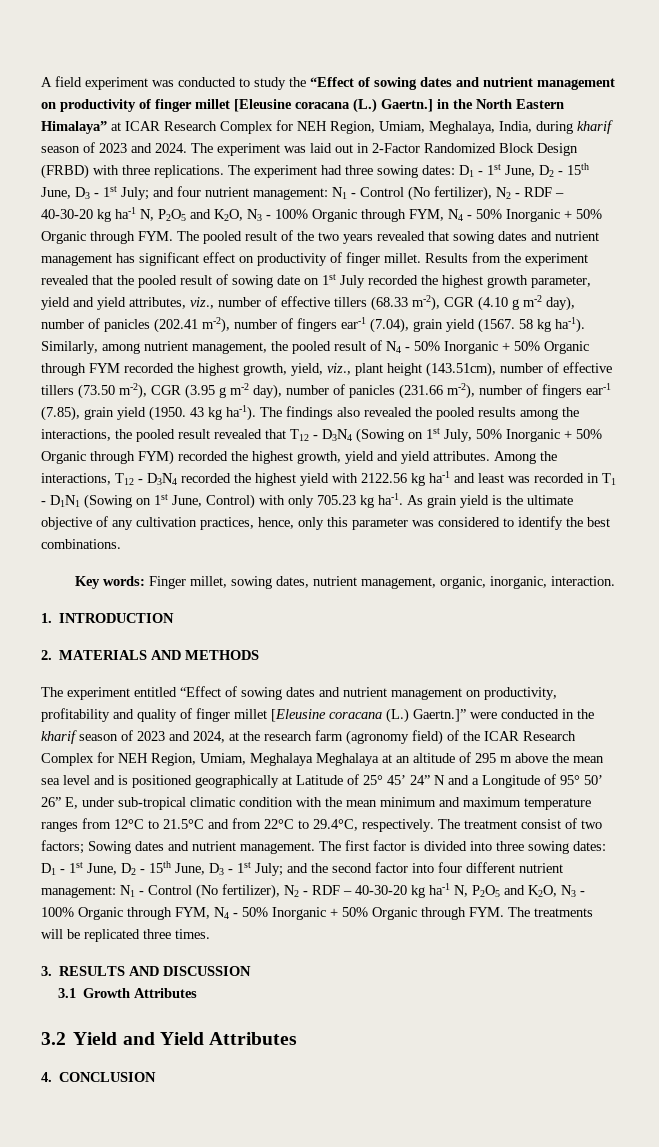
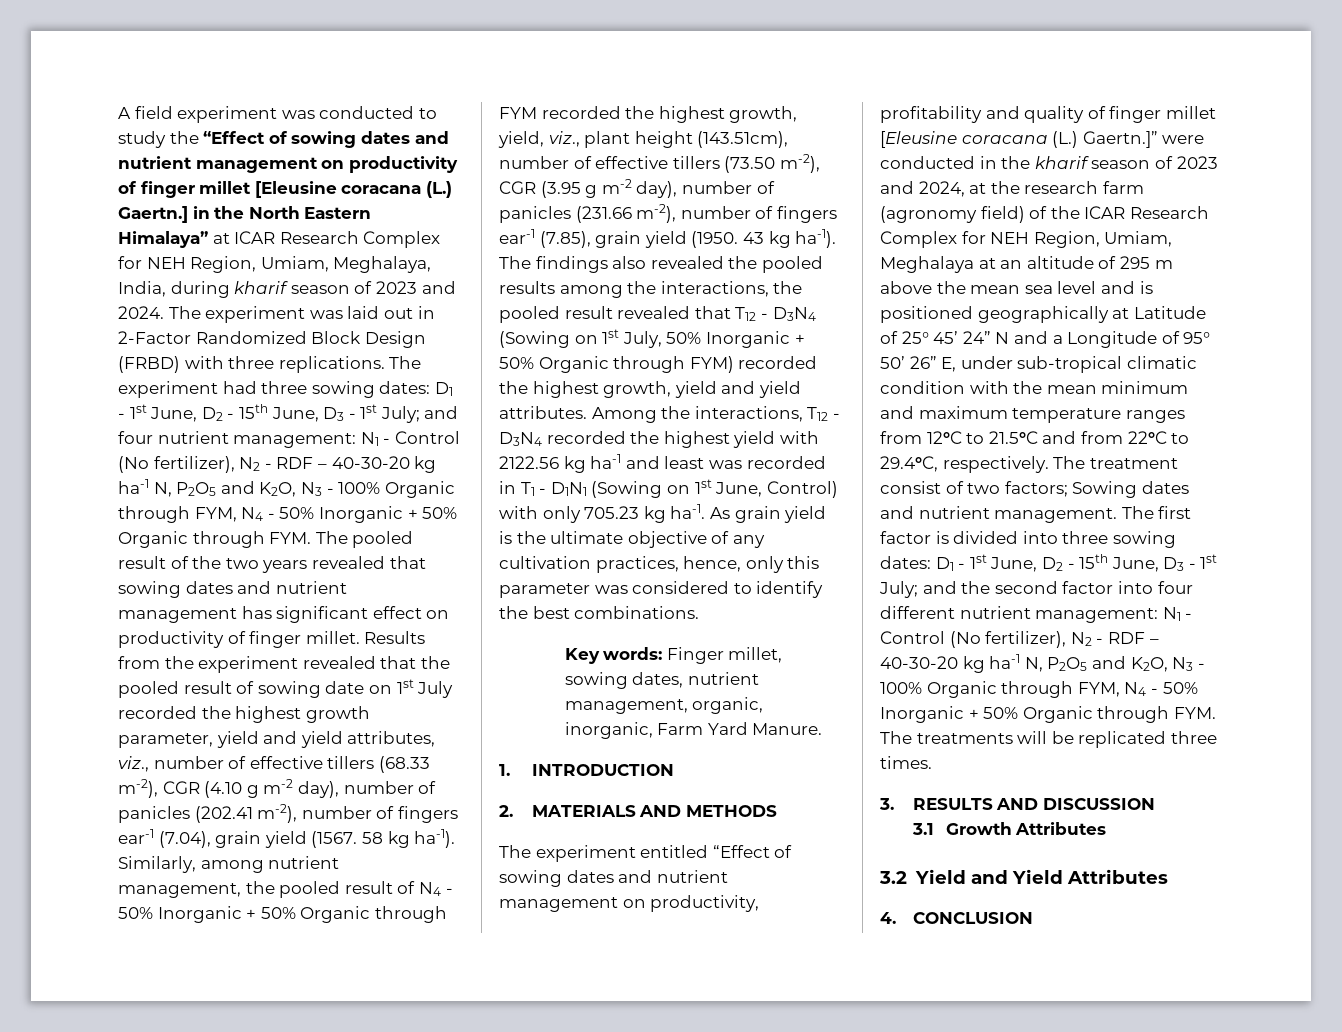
- Key words: Finger millet, sowing dates, nutrient management, organic, inorganic, interaction.
+ Key words: Finger millet, sowing dates, nutrient management, organic, inorganic, Farm Yard Manure.
- The experiment entitled “Effect of sowing dates and nutrient management on productivity, profitability and quality of finger millet [Eleusine coracana (L.) Gaertn.]” were conducted in the kharif season of 2023 and 2024, at the research farm (agronomy field) of the ICAR Research Complex for NEH Region, Umiam, Meghalaya Meghalaya at an altitude of 295 m above the mean sea level and is positioned geographically at Latitude of 25° 45’ 24” N and a Longitude of 95° 50’ 26” E, under sub-tropical climatic condition with the mean minimum and maximum temperature ranges from 12°C to 21.5°C and from 22°C to 29.4°C, respectively.
+ The experiment entitled “Effect of sowing dates and nutrient management on productivity, profitability and quality of finger millet [Eleusine coracana (L.) Gaertn.]” were conducted in the kharif season of 2023 and 2024, at the research farm (agronomy field) of the ICAR Research Complex for NEH Region, Umiam, Meghalaya at an altitude of 295 m above the mean sea level and is positioned geographically at Latitude of 25° 45’ 24” N and a Longitude of 95° 50’ 26” E, under sub-tropical climatic condition with the mean minimum and maximum temperature ranges from 12°C to 21.5°C and from 22°C to 29.4°C, respectively.

